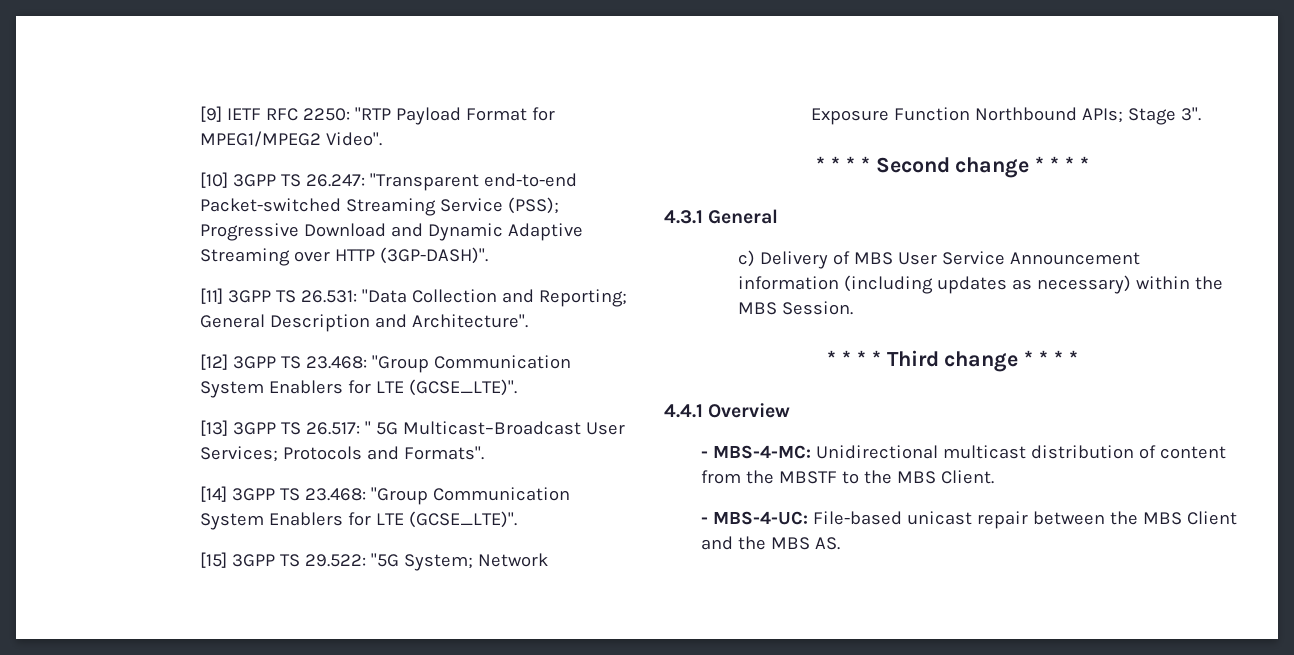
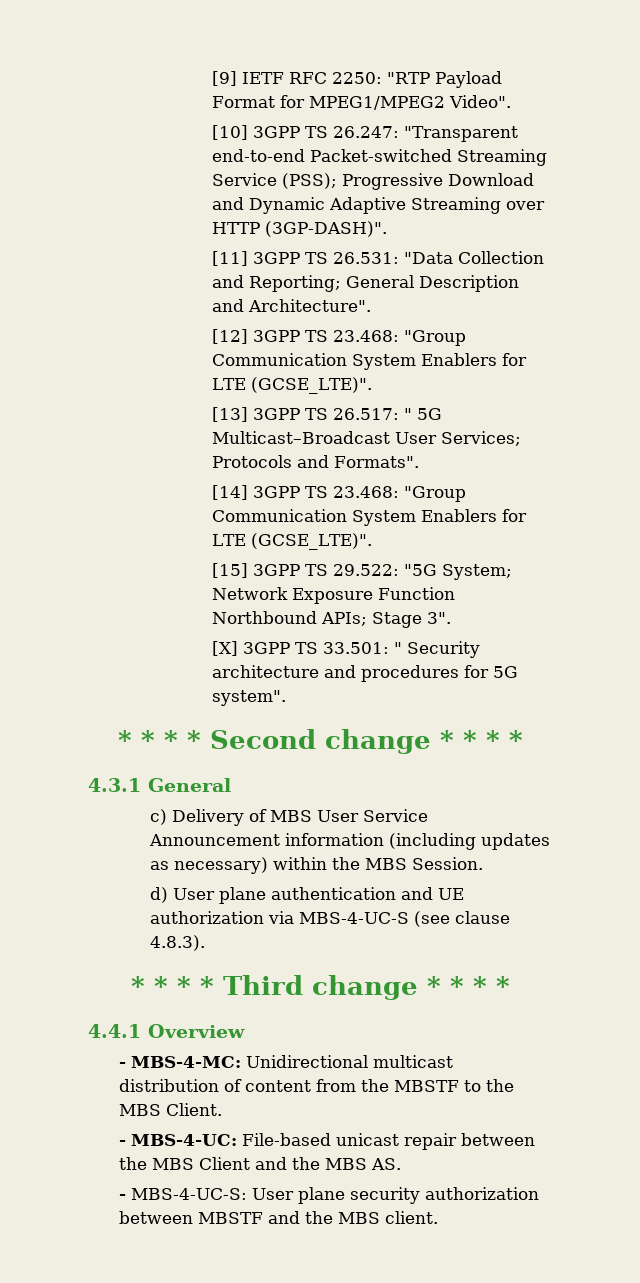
+ [X] 3GPP TS 33.501: " Security architecture and procedures for 5G system".
+ d) User plane authentication and UE authorization via MBS-4-UC-S (see clause 4.8.3).
+ - MBS-4-UC-S: User plane security authorization between MBSTF and the MBS client.

